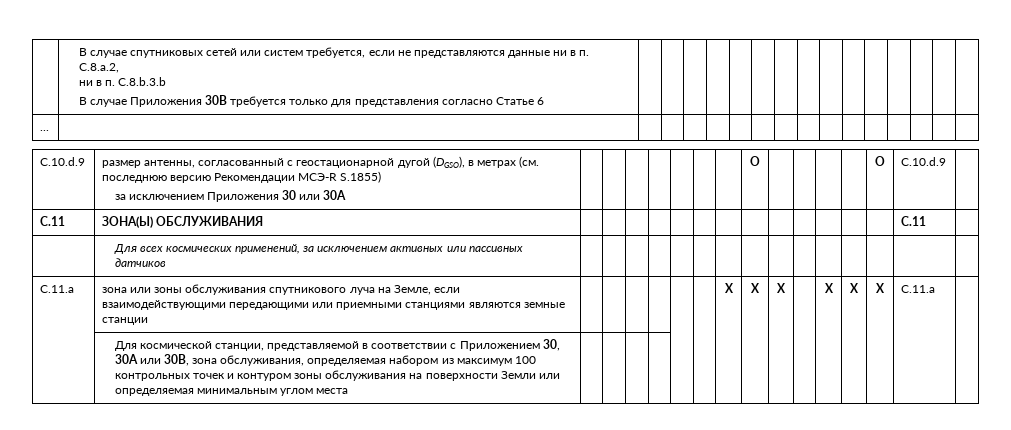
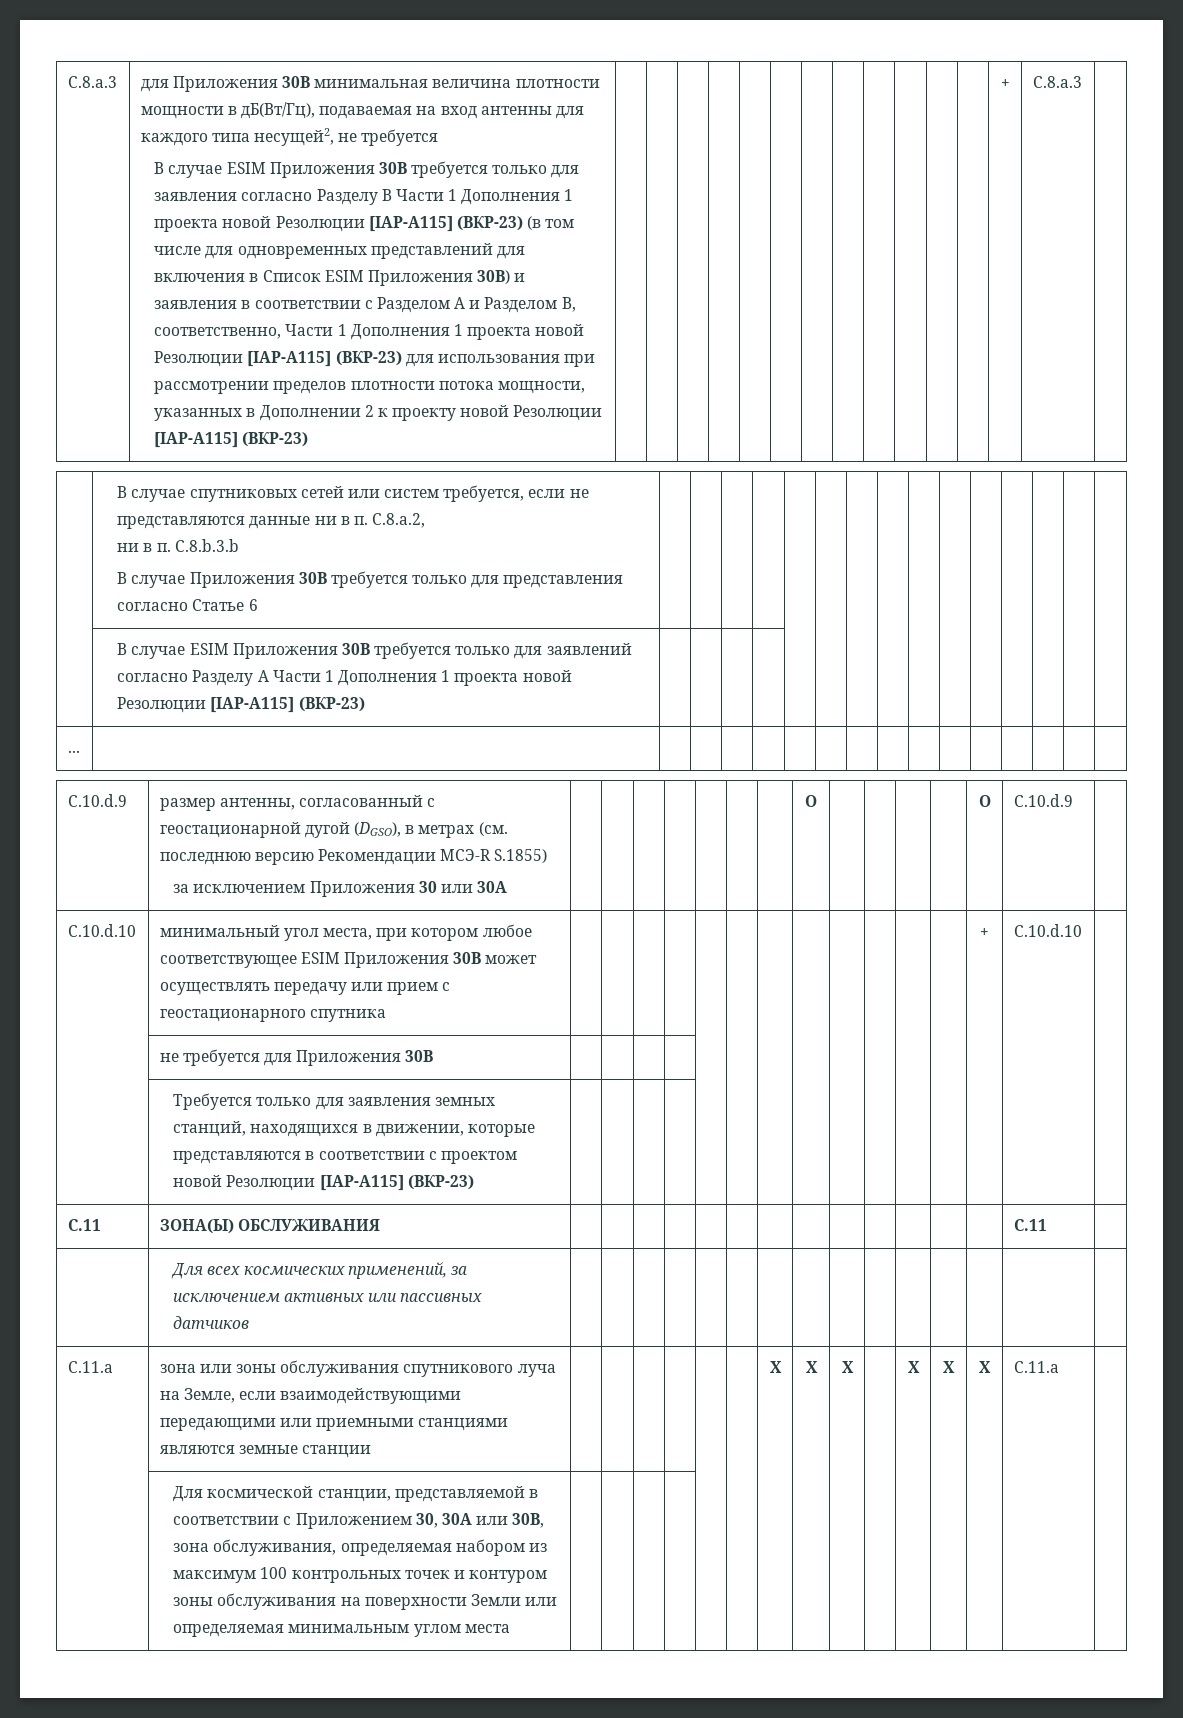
+ C.8.a.3 | для Приложения 30B минимальная величина плотности мощности в дБ(Вт/Гц), подаваемая на вход антенны для каждого типа несущей2, не требуется
+ В случае ESIM Приложения 30B требуется только для заявления согласно Разделу В Части 1 Дополнения 1 проекта новой Резолюции [IAP-A115] (ВКР-23) (в том числе для одновременных представлений для включения в Список ESIM Приложения 30B) и заявления в соответствии с Разделом А и Разделом В, соответственно, Части 1 Дополнения 1 проекта новой Резолюции [IAP-A115] (ВКР-23) для использования при рассмотрении пределов плотности потока мощности, указанных в Дополнении 2 к проекту новой Резолюции [IAP-A115] (ВКР-23) | | | | | | | | | | | | | + | C.8.a.3
+ | В случае ESIM Приложения 30B требуется только для заявлений согласно Разделу A Части 1 Дополнения 1 проекта новой Резолюции [IAP-A115] (ВКР-23) | | | | | | | | | | | | | | |
+ C.10.d.10 | минимальный угол места, при котором любое соответствующее ESIM Приложения 30B может осуществлять передачу или прием с геостационарного спутника | | | | | | | | | | | | | + | C.10.d.10 |
+ | не требуется для Приложения 30B | | | | | | | | | | | | | | |
+ | Требуется только для заявления земных станций, находящихся в движении, которые представляются в соответствии с проектом новой Резолюции [IAP-A115] (ВКР-23) | | | | | | | | | | | | | | |

